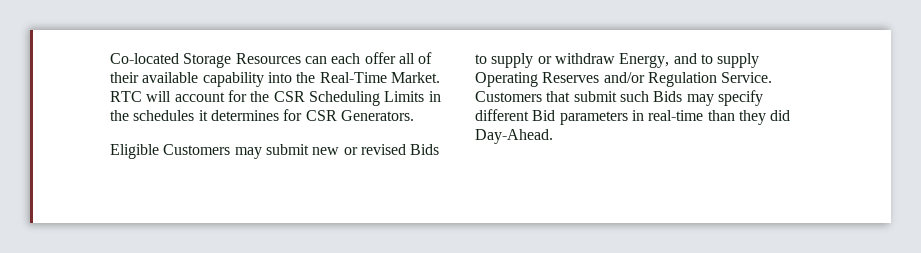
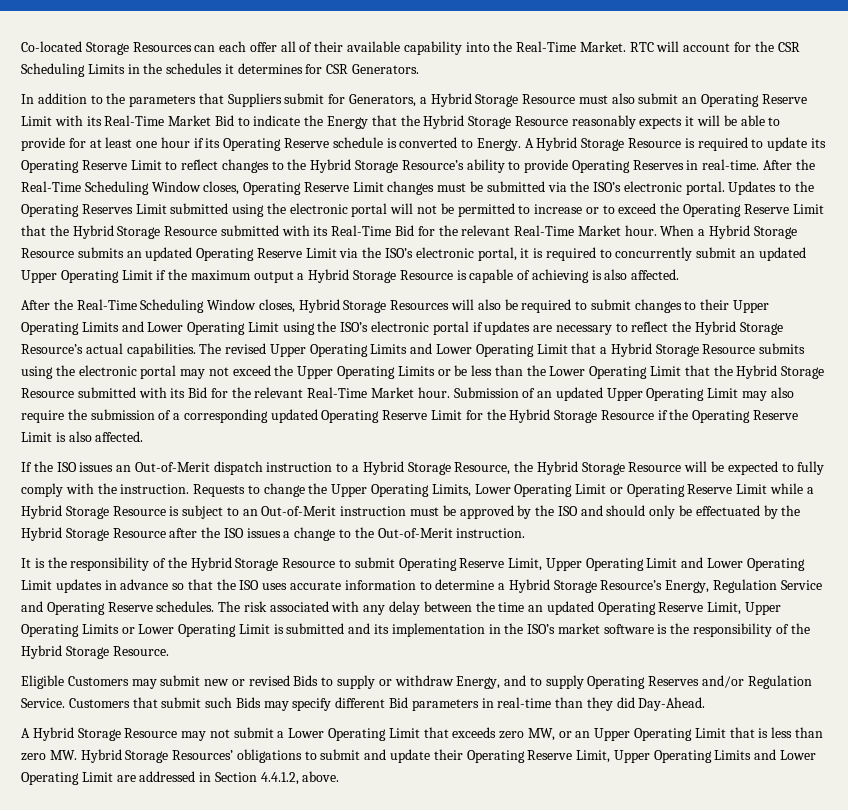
+ In addition to the parameters that Suppliers submit for Generators, a Hybrid Storage Resource must also submit an Operating Reserve Limit with its Real-Time Market Bid to indicate the Energy that the Hybrid Storage Resource reasonably expects it will be able to provide for at least one hour if its Operating Reserve schedule is converted to Energy. A Hybrid Storage Resource is required to update its Operating Reserve Limit to reflect changes to the Hybrid Storage Resource’s ability to provide Operating Reserves in real-time. After the Real-Time Scheduling Window closes, Operating Reserve Limit changes must be submitted via the ISO’s electronic portal. Updates to the Operating Reserves Limit submitted using the electronic portal will not be permitted to increase or to exceed the Operating Reserve Limit that the Hybrid Storage Resource submitted with its Real-Time Bid for the relevant Real-Time Market hour. When a Hybrid Storage Resource submits an updated Operating Reserve Limit via the ISO’s electronic portal, it is required to concurrently submit an updated Upper Operating Limit if the maximum output a Hybrid Storage Resource is capable of achieving is also affected.
+ After the Real-Time Scheduling Window closes, Hybrid Storage Resources will also be required to submit changes to their Upper Operating Limits and Lower Operating Limit using the ISO’s electronic portal if updates are necessary to reflect the Hybrid Storage Resource’s actual capabilities. The revised Upper Operating Limits and Lower Operating Limit that a Hybrid Storage Resource submits using the electronic portal may not exceed the Upper Operating Limits or be less than the Lower Operating Limit that the Hybrid Storage Resource submitted with its Bid for the relevant Real-Time Market hour. Submission of an updated Upper Operating Limit may also require the submission of a corresponding updated Operating Reserve Limit for the Hybrid Storage Resource if the Operating Reserve Limit is also affected.
+ If the ISO issues an Out-of-Merit dispatch instruction to a Hybrid Storage Resource, the Hybrid Storage Resource will be expected to fully comply with the instruction. Requests to change the Upper Operating Limits, Lower Operating Limit or Operating Reserve Limit while a Hybrid Storage Resource is subject to an Out-of-Merit instruction must be approved by the ISO and should only be effectuated by the Hybrid Storage Resource after the ISO issues a change to the Out-of-Merit instruction.
+ It is the responsibility of the Hybrid Storage Resource to submit Operating Reserve Limit, Upper Operating Limit and Lower Operating Limit updates in advance so that the ISO uses accurate information to determine a Hybrid Storage Resource’s Energy, Regulation Service and Operating Reserve schedules. The risk associated with any delay between the time an updated Operating Reserve Limit, Upper Operating Limits or Lower Operating Limit is submitted and its implementation in the ISO’s market software is the responsibility of the Hybrid Storage Resource.
+ A Hybrid Storage Resource may not submit a Lower Operating Limit that exceeds zero MW, or an Upper Operating Limit that is less than zero MW. Hybrid Storage Resources’ obligations to submit and update their Operating Reserve Limit, Upper Operating Limits and Lower Operating Limit are addressed in Section 4.4.1.2, above.

